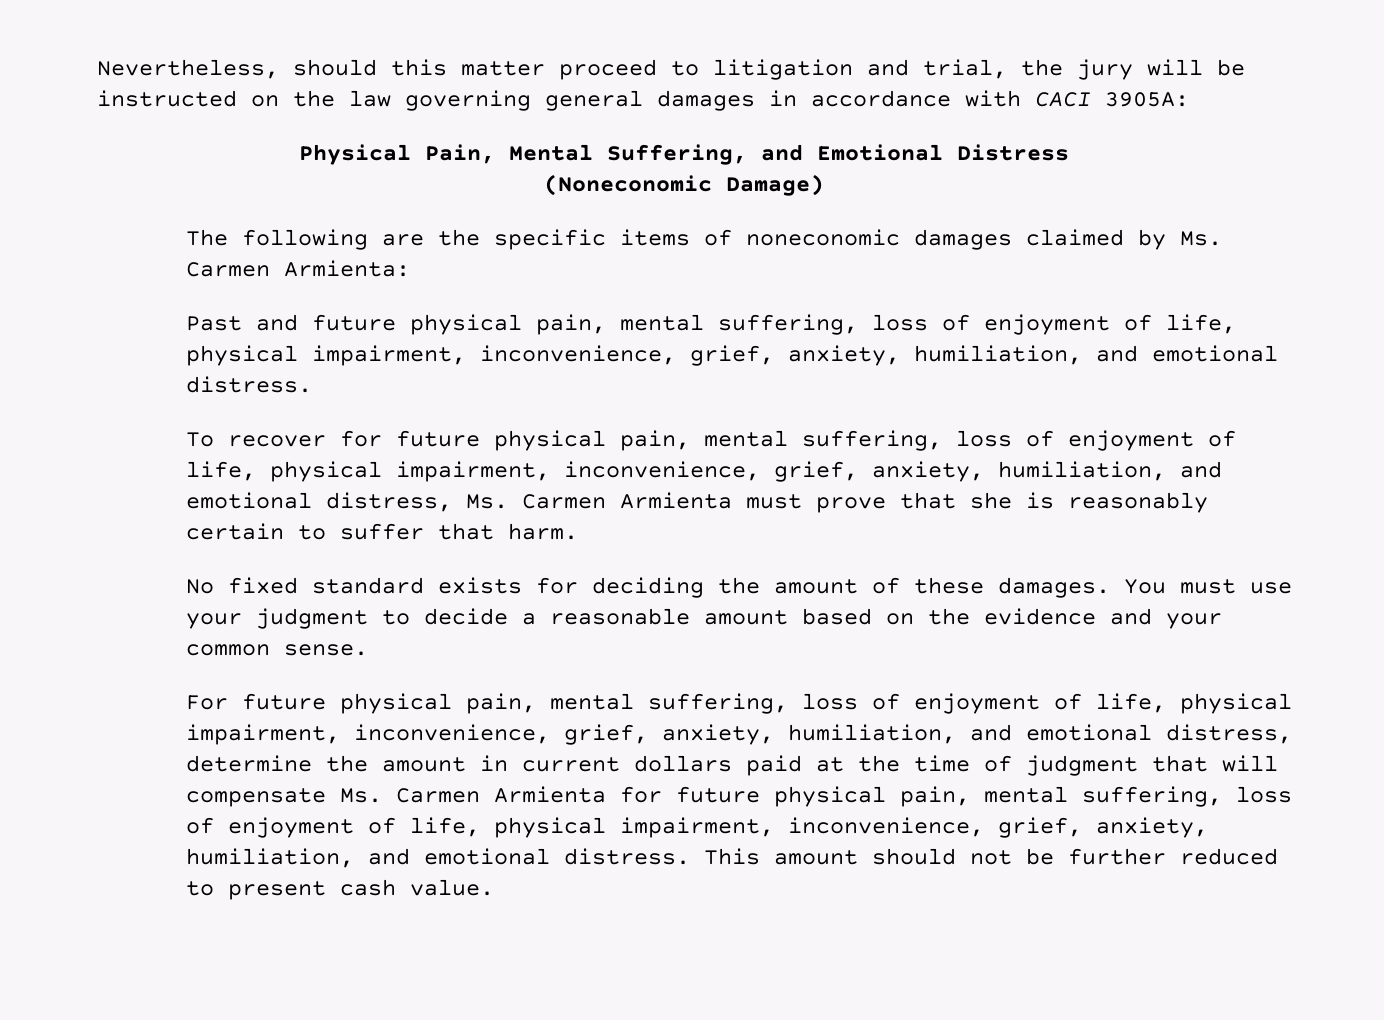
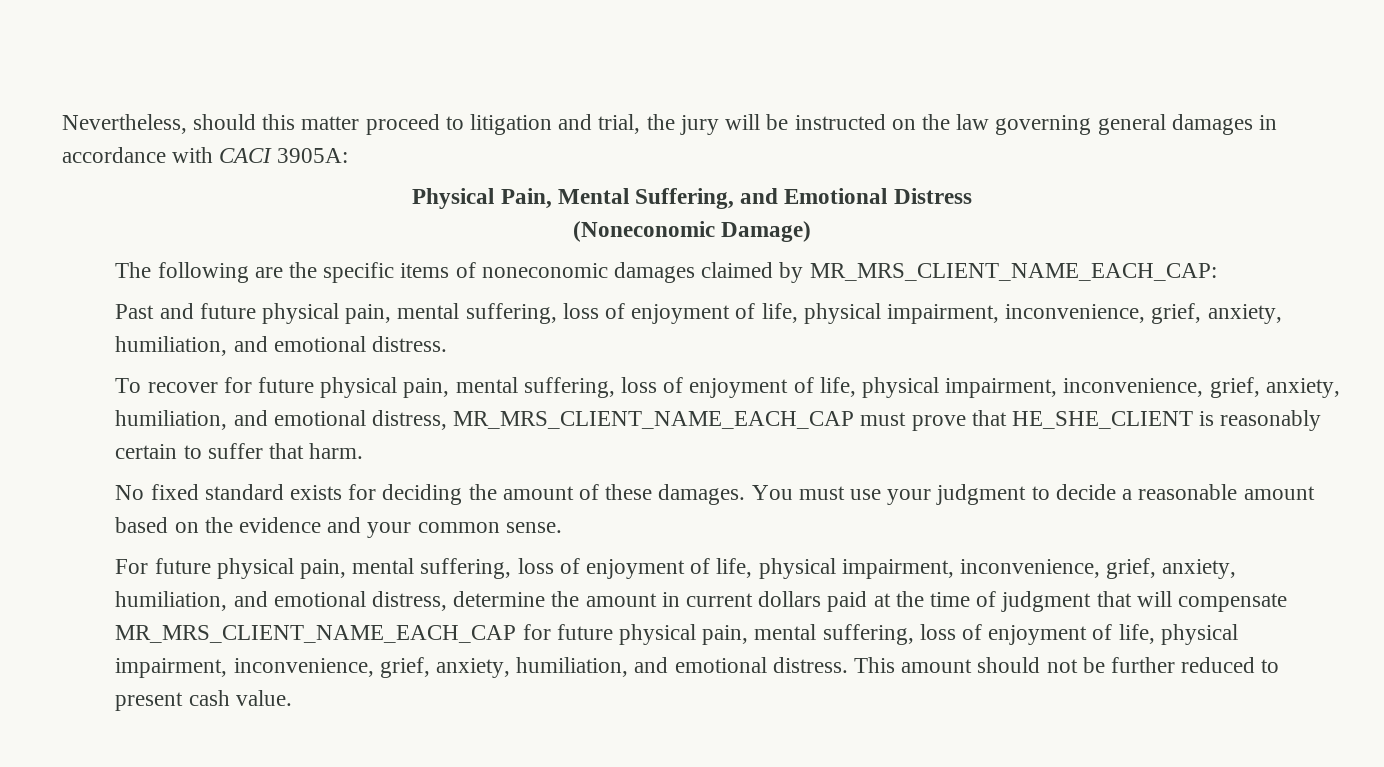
- The following are the specific items of noneconomic damages claimed by Ms. Carmen Armienta:
+ The following are the specific items of noneconomic damages claimed by MR_MRS_CLIENT_NAME_EACH_CAP:
- To recover for future physical pain, mental suffering, loss of enjoyment of life, physical impairment, inconvenience, grief, anxiety, humiliation, and emotional distress, Ms. Carmen Armienta must prove that she is reasonably certain to suffer that harm.
+ To recover for future physical pain, mental suffering, loss of enjoyment of life, physical impairment, inconvenience, grief, anxiety, humiliation, and emotional distress, MR_MRS_CLIENT_NAME_EACH_CAP must prove that HE_SHE_CLIENT is reasonably certain to suffer that harm.
- For future physical pain, mental suffering, loss of enjoyment of life, physical impairment, inconvenience, grief, anxiety, humiliation, and emotional distress, determine the amount in current dollars paid at the time of judgment that will compensate Ms. Carmen Armienta for future physical pain, mental suffering, loss of enjoyment of life, physical impairment, inconvenience, grief, anxiety, humiliation, and emotional distress.
+ For future physical pain, mental suffering, loss of enjoyment of life, physical impairment, inconvenience, grief, anxiety, humiliation, and emotional distress, determine the amount in current dollars paid at the time of judgment that will compensate MR_MRS_CLIENT_NAME_EACH_CAP for future physical pain, mental suffering, loss of enjoyment of life, physical impairment, inconvenience, grief, anxiety, humiliation, and emotional distress.

